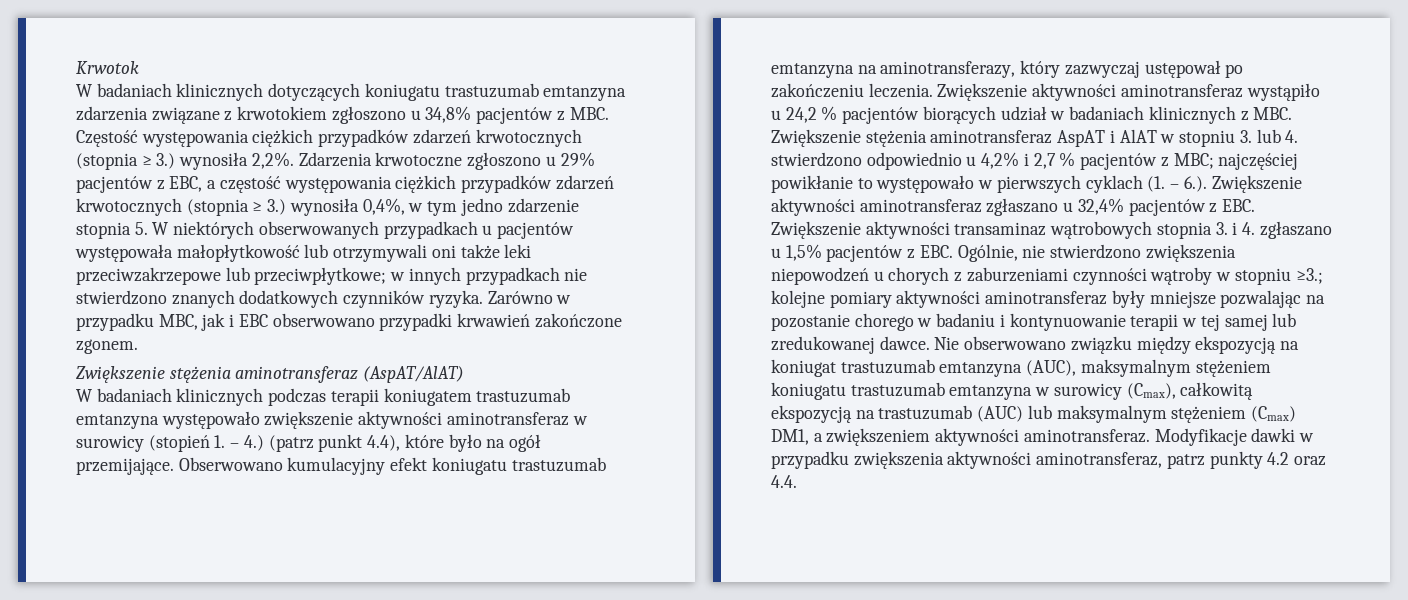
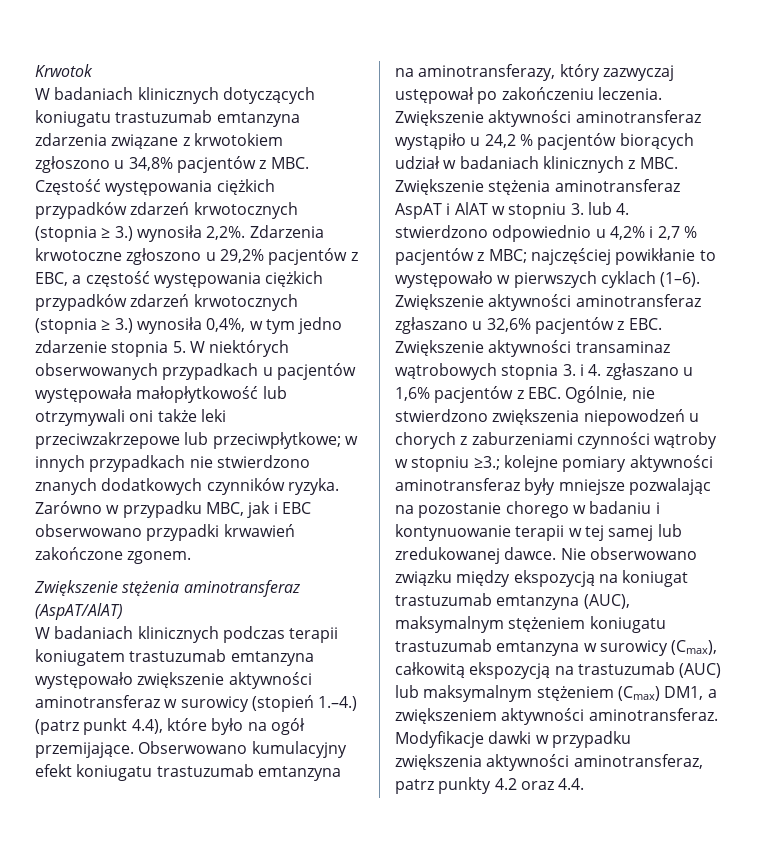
- Zdarzenia krwotoczne zgłoszono u 29% pacjentów z EBC, a częstość występowania ciężkich przypadków zdarzeń krwotocznych (stopnia ≥ 3.) wynosiła 0,4%, w tym jedno zdarzenie stopnia 5. W niektórych obserwowanych przypadkach u pacjentów występowała małopłytkowość lub otrzymywali oni także leki przeciwzakrzepowe lub przeciwpłytkowe; w innych przypadkach nie stwierdzono znanych dodatkowych czynników ryzyka.
+ Zdarzenia krwotoczne zgłoszono u 29,2% pacjentów z EBC, a częstość występowania ciężkich przypadków zdarzeń krwotocznych (stopnia ≥ 3.) wynosiła 0,4%, w tym jedno zdarzenie stopnia 5. W niektórych obserwowanych przypadkach u pacjentów występowała małopłytkowość lub otrzymywali oni także leki przeciwzakrzepowe lub przeciwpłytkowe; w innych przypadkach nie stwierdzono znanych dodatkowych czynników ryzyka.
- W badaniach klinicznych podczas terapii koniugatem trastuzumab emtanzyna występowało zwiększenie aktywności aminotransferaz w surowicy (stopień 1. – 4.) (patrz punkt 4.4), które było na ogół przemijające.
+ W badaniach klinicznych podczas terapii koniugatem trastuzumab emtanzyna występowało zwiększenie aktywności aminotransferaz w surowicy (stopień 1.–4.) (patrz punkt 4.4), które było na ogół przemijające.
- najczęściej powikłanie to występowało w pierwszych cyklach (1. – 6.). Zwiększenie aktywności aminotransferaz zgłaszano u 32,4% pacjentów z EBC. Zwiększenie aktywności transaminaz wątrobowych stopnia 3. i 4. zgłaszano u 1,5% pacjentów z EBC. Ogólnie, nie stwierdzono zwiększenia niepowodzeń u chorych z zaburzeniami czynności wątroby w stopniu ≥3.;
+ najczęściej powikłanie to występowało w pierwszych cyklach (1–6). Zwiększenie aktywności aminotransferaz zgłaszano u 32,6% pacjentów z EBC. Zwiększenie aktywności transaminaz wątrobowych stopnia 3. i 4. zgłaszano u 1,6% pacjentów z EBC. Ogólnie, nie stwierdzono zwiększenia niepowodzeń u chorych z zaburzeniami czynności wątroby w stopniu ≥3.;

